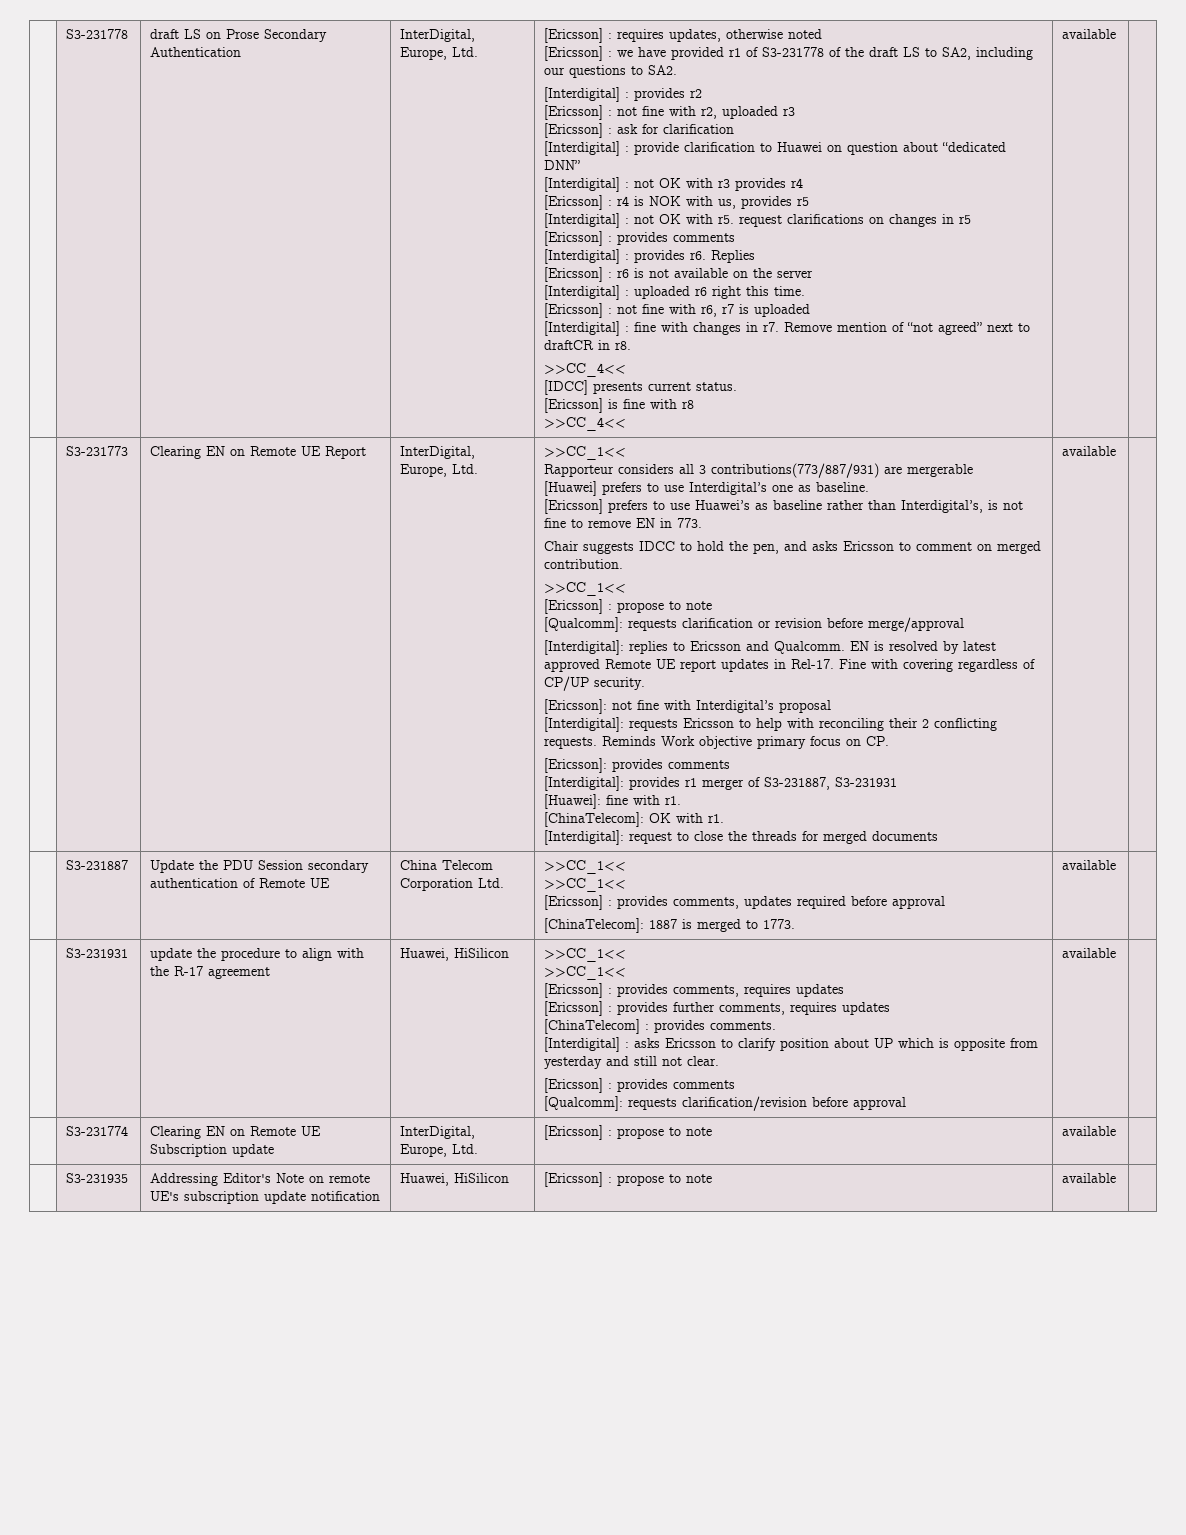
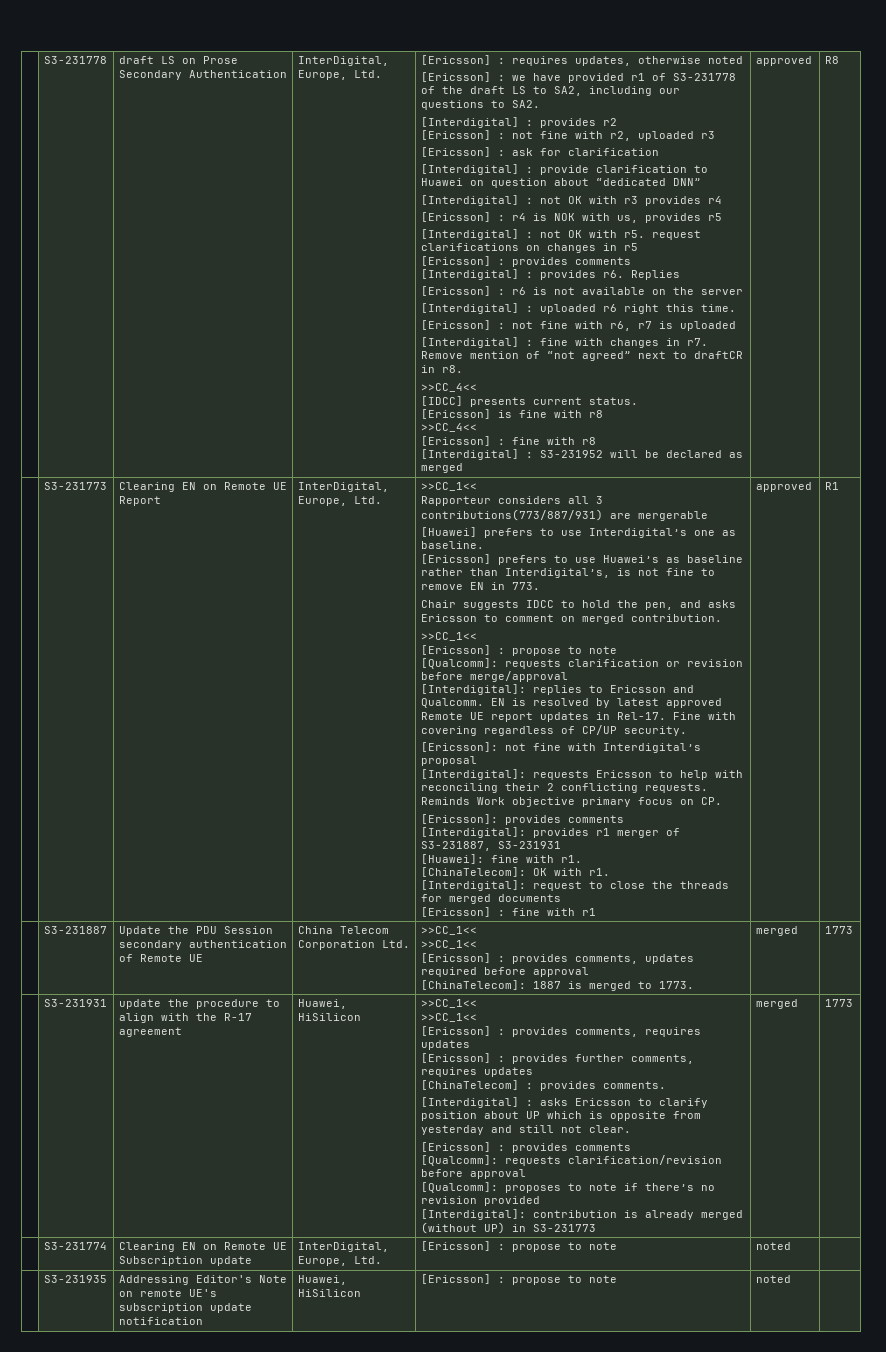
  [Ericsson] is fine with r8
- >>CC_4<< | available
+ >>CC_4<<
+ [Ericsson] : fine with r8
+ [Interdigital] : S3-231952 will be declared as merged | approved | R8
- [Interdigital]: request to close the threads for merged documents | available
+ [Interdigital]: request to close the threads for merged documents
+ [Ericsson] : fine with r1 | approved | R1
  | S3-231887 | Update the PDU Session secondary authentication of Remote UE | China Telecom Corporation Ltd. | >>CC_1<<
  >>CC_1<<
  [Ericsson] : provides comments, updates required before approval
- [ChinaTelecom]: 1887 is merged to 1773. | available |
+ [ChinaTelecom]: 1887 is merged to 1773. | merged | 1773
- [Qualcomm]: requests clarification/revision before approval | available
+ [Qualcomm]: requests clarification/revision before approval
+ [Qualcomm]: proposes to note if there’s no revision provided
+ [Interdigital]: contribution is already merged (without UP) in S3-231773 | merged | 1773
- | S3-231774 | Clearing EN on Remote UE Subscription update | InterDigital, Europe, Ltd. | [Ericsson] : propose to note | available |
+ | S3-231774 | Clearing EN on Remote UE Subscription update | InterDigital, Europe, Ltd. | [Ericsson] : propose to note | noted |
- | S3-231935 | Addressing Editor's Note on remote UE's subscription update notification | Huawei, HiSilicon | [Ericsson] : propose to note | available |
+ | S3-231935 | Addressing Editor's Note on remote UE's subscription update notification | Huawei, HiSilicon | [Ericsson] : propose to note | noted |

